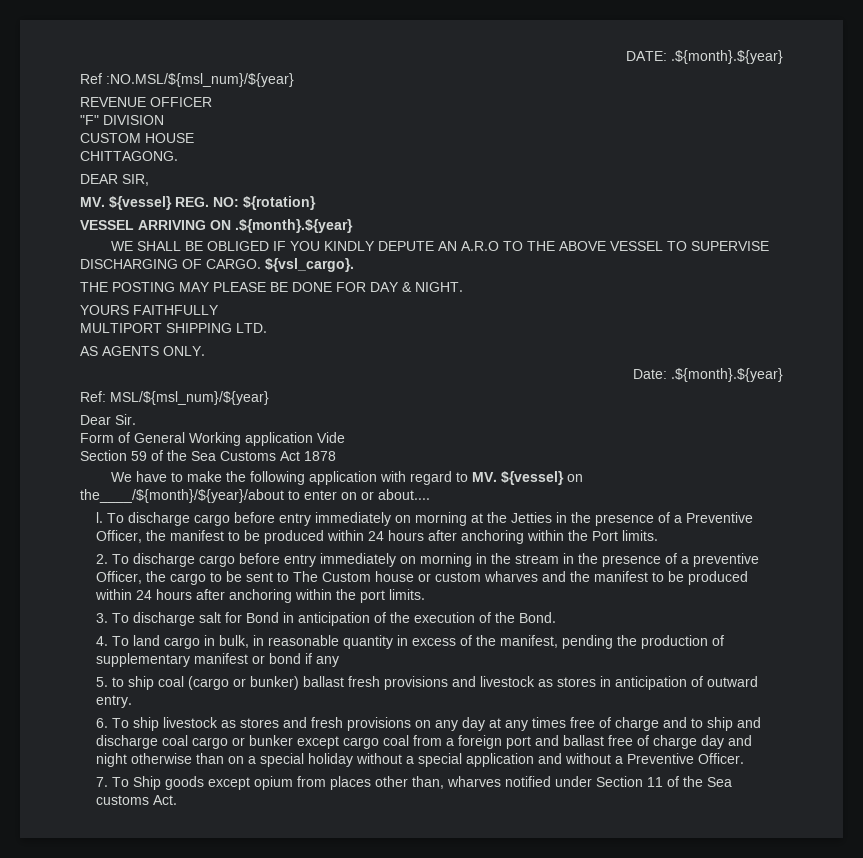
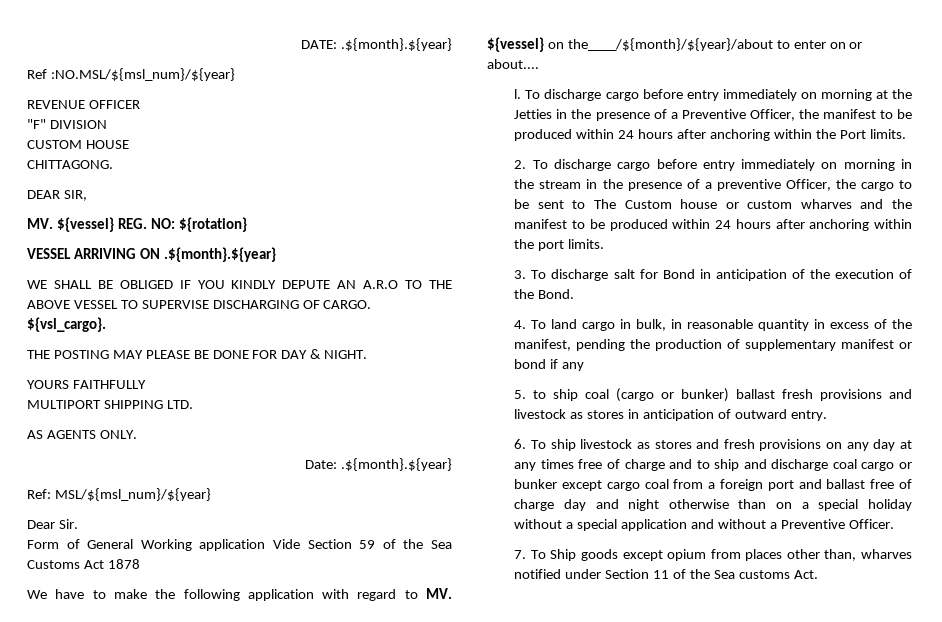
- Form of General Working application Vide
- Section 59 of the Sea Customs Act 1878
+ Form of General Working application Vide Section 59 of the Sea Customs Act 1878

